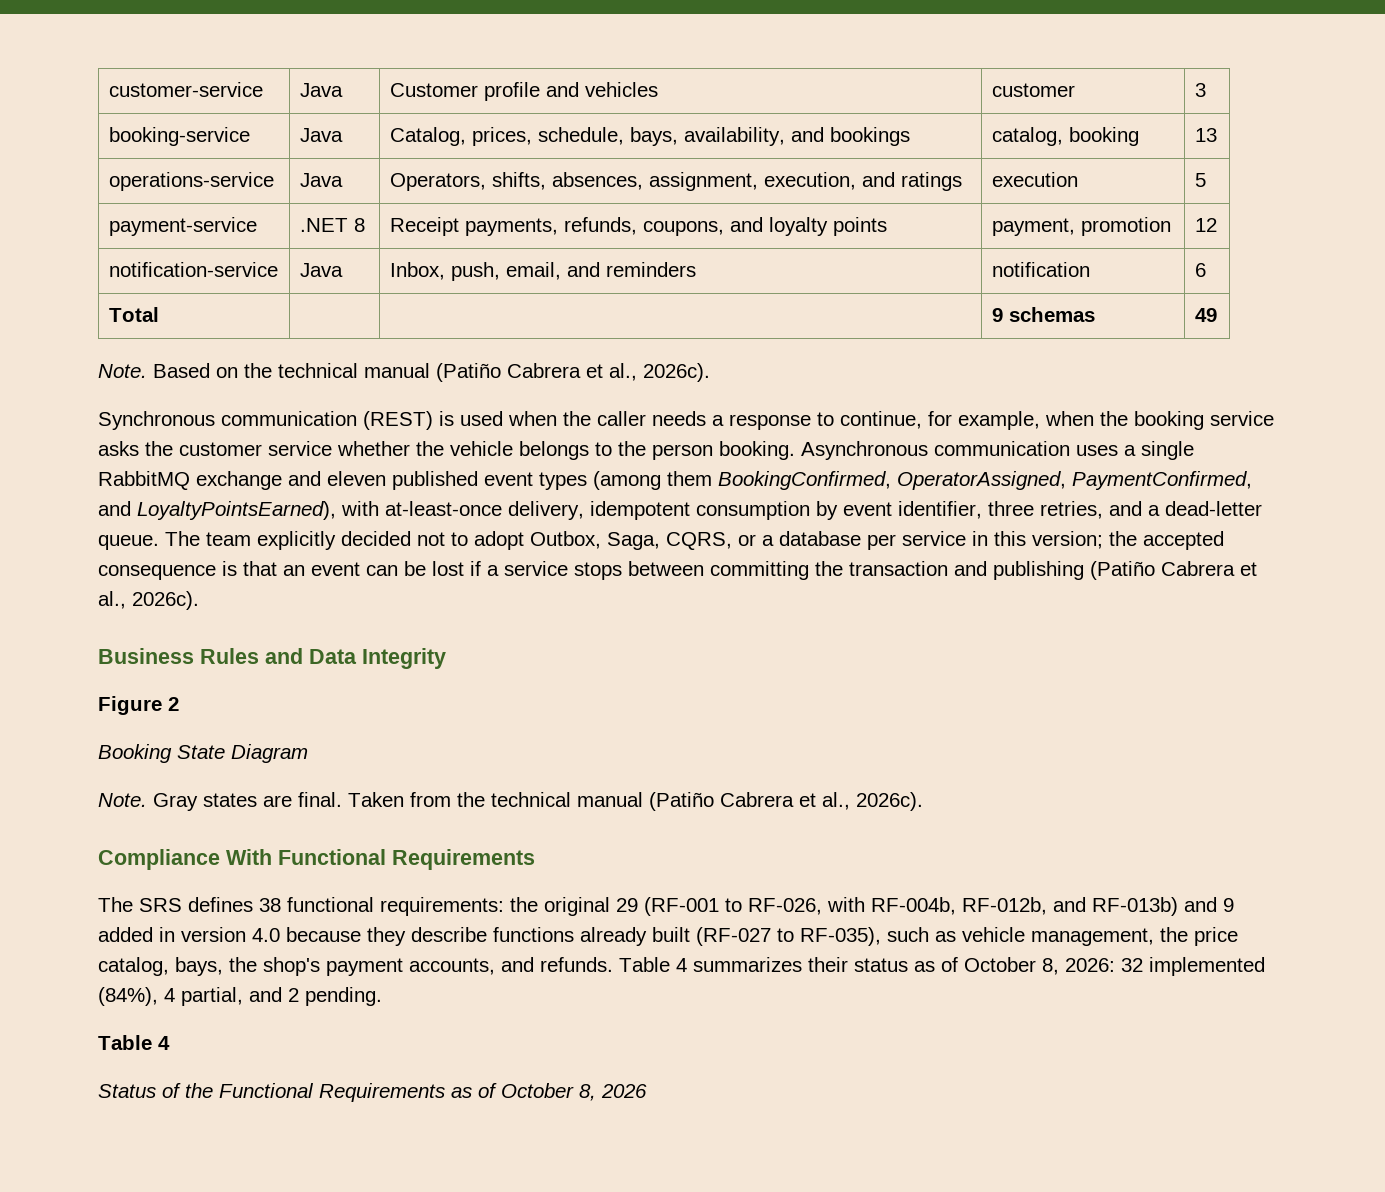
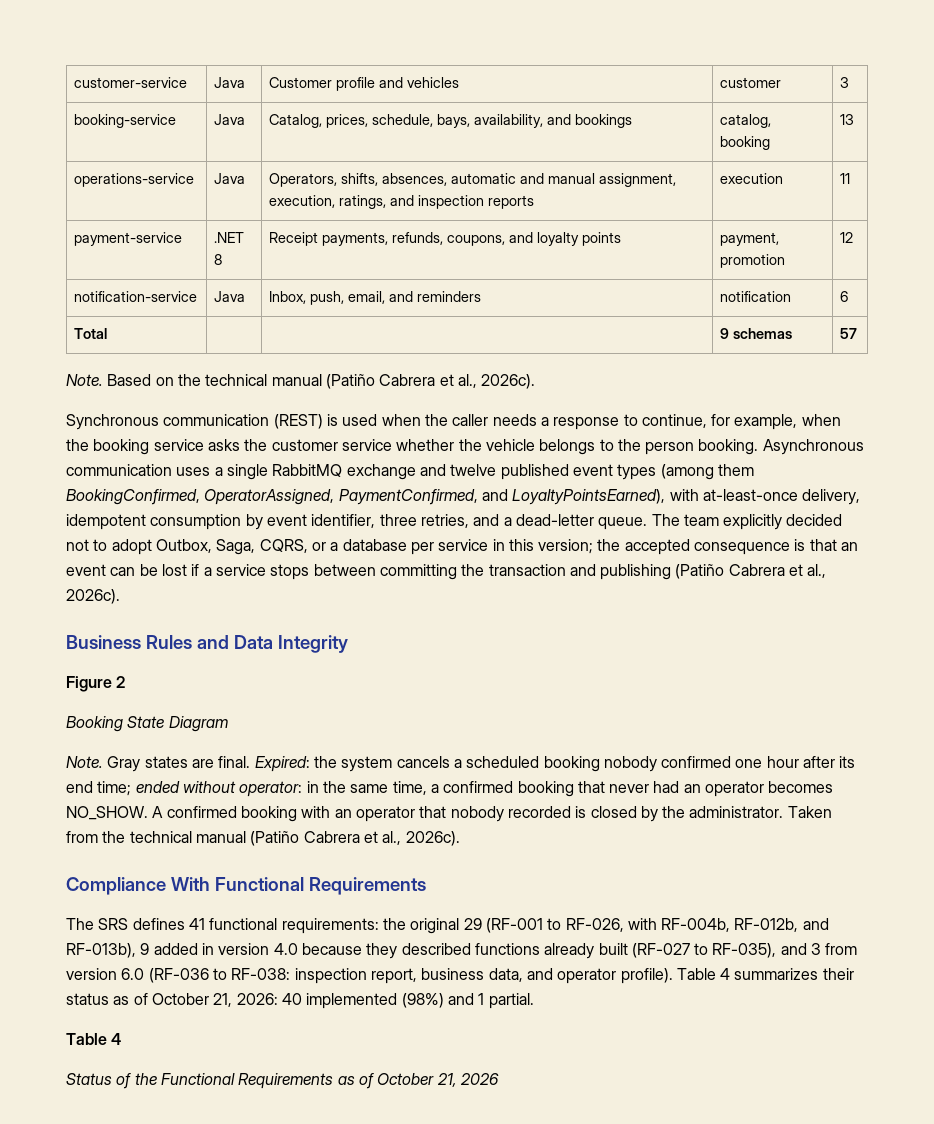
- operations-service | Java | Operators, shifts, absences, assignment, execution, and ratings | execution | 5
+ operations-service | Java | Operators, shifts, absences, automatic and manual assignment, execution, ratings, and inspection reports | execution | 11
- Total | | | 9 schemas | 49
+ Total | | | 9 schemas | 57
- Asynchronous communication uses a single RabbitMQ exchange and eleven published event types (among them BookingConfirmed, OperatorAssigned, PaymentConfirmed, and LoyaltyPointsEarned), with at-least-once delivery, idempotent consumption by event identifier, three retries, and a dead-letter queue.
+ Asynchronous communication uses a single RabbitMQ exchange and twelve published event types (among them BookingConfirmed, OperatorAssigned, PaymentConfirmed, and LoyaltyPointsEarned), with at-least-once delivery, idempotent consumption by event identifier, three retries, and a dead-letter queue.
+ Expired: the system cancels a scheduled booking nobody confirmed one hour after its end time; ended without operator: in the same time, a confirmed booking that never had an operator becomes NO_SHOW. A confirmed booking with an operator that nobody recorded is closed by the administrator.
- The SRS defines 38 functional requirements: the original 29 (RF-001 to RF-026, with RF-004b, RF-012b, and RF-013b) and 9 added in version 4.0 because they describe functions already built (RF-027 to RF-035), such as vehicle management, the price catalog, bays, the shop's payment accounts, and refunds.
+ The SRS defines 41 functional requirements: the original 29 (RF-001 to RF-026, with RF-004b, RF-012b, and RF-013b), 9 added in version 4.0 because they described functions already built (RF-027 to RF-035), and 3 from version 6.0 (RF-036 to RF-038: inspection report, business data, and operator profile).
- Table 4 summarizes their status as of October 8, 2026: 32 implemented (84%), 4 partial, and 2 pending.
+ Table 4 summarizes their status as of October 21, 2026: 40 implemented (98%) and 1 partial.
- Status of the Functional Requirements as of October 8, 2026
+ Status of the Functional Requirements as of October 21, 2026

